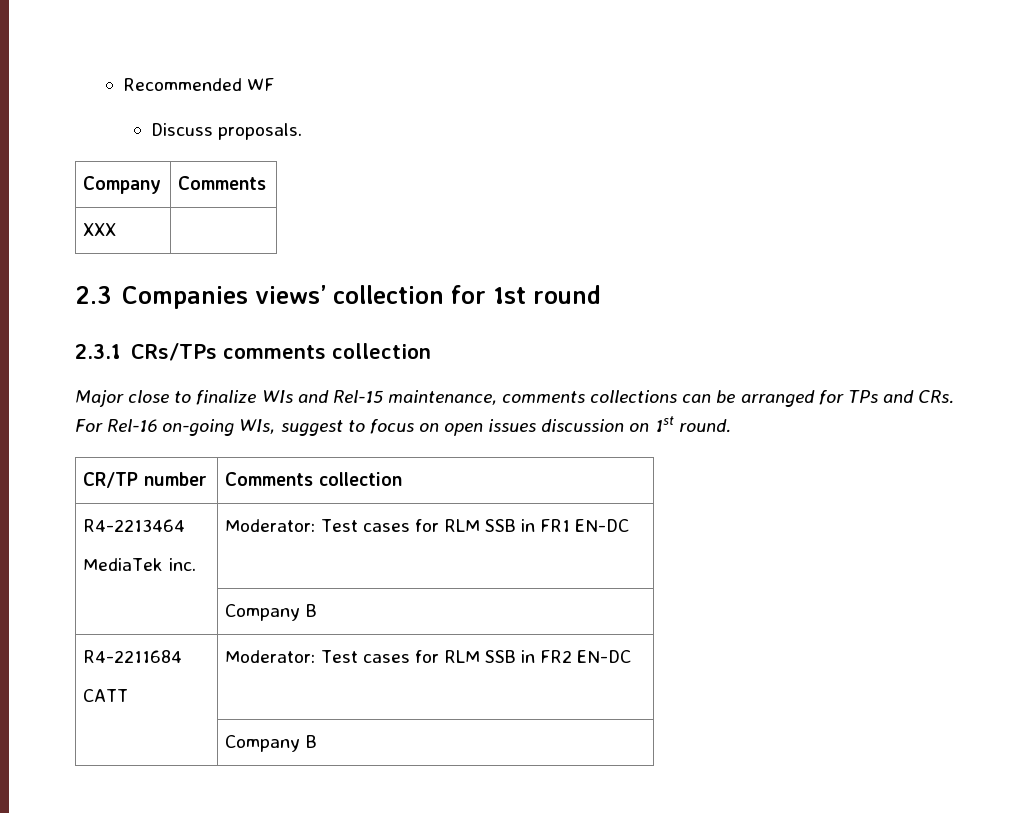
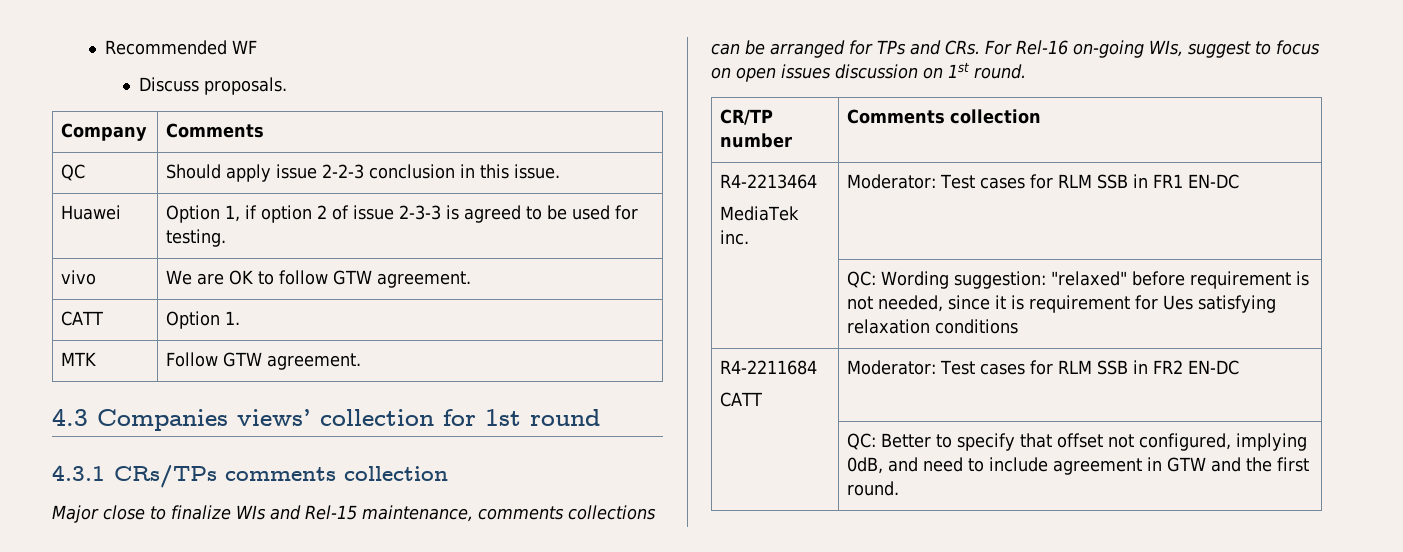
- XXX |
- 2.3 Companies views’ collection for 1st round
+ QC | Should apply issue 2-2-3 conclusion in this issue.
+ Huawei | Option 1, if option 2 of issue 2-3-3 is agreed to be used for testing.
+ vivo | We are OK to follow GTW agreement.
+ CATT | Option 1.
+ MTK | Follow GTW agreement.
+ 4.3 Companies views’ collection for 1st round
- 2.3.1 CRs/TPs comments collection
+ 4.3.1 CRs/TPs comments collection
  R4-2213464
  MediaTek inc. | Moderator: Test cases for RLM SSB in FR1 EN-DC
- | Company B
+ | QC: Wording suggestion: "relaxed" before requirement is not needed, since it is requirement for Ues satisfying relaxation conditions
  R4-2211684
  CATT | Moderator: Test cases for RLM SSB in FR2 EN-DC
- | Company B
+ | QC: Better to specify that offset not configured, implying 0dB, and need to include agreement in GTW and the first round.

